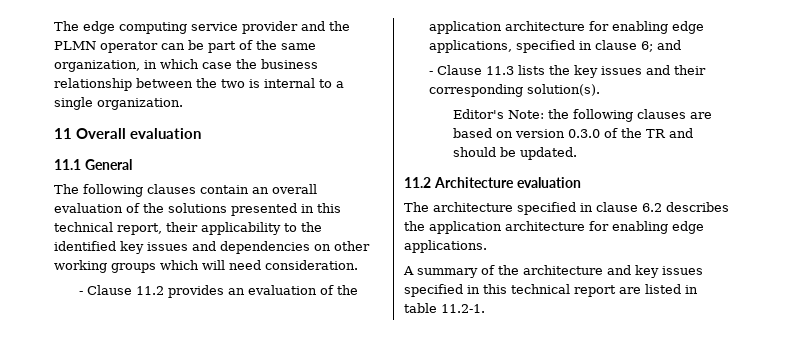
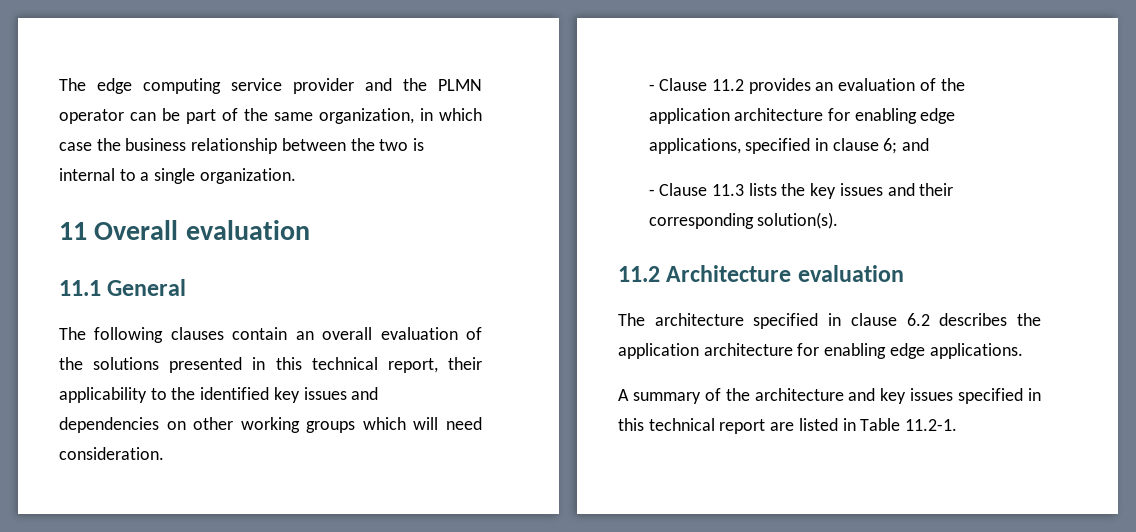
- Editor's Note: the following clauses are based on version 0.3.0 of the TR and should be updated.
- A summary of the architecture and key issues specified in this technical report are listed in table 11.2-1.
+ A summary of the architecture and key issues specified in this technical report are listed in Table 11.2-1.

